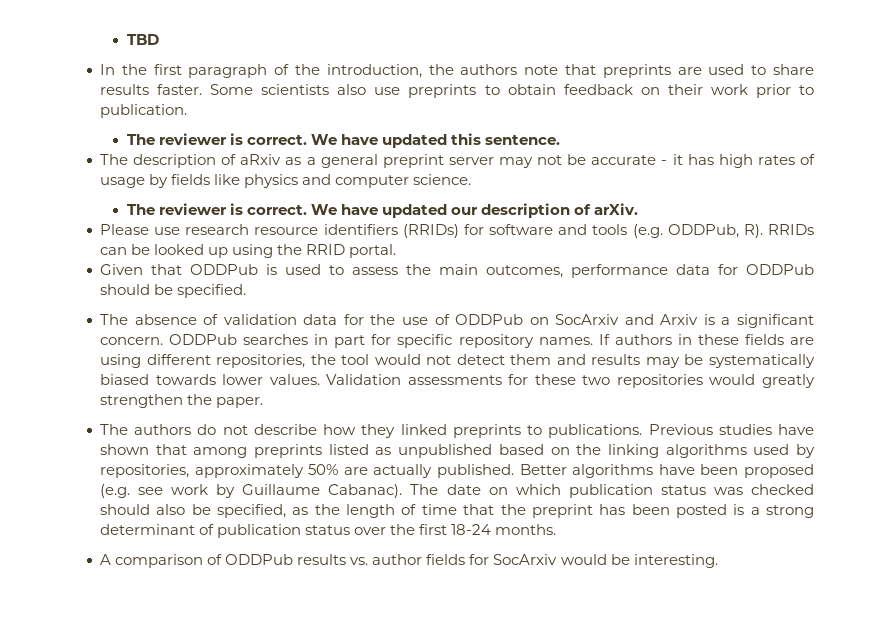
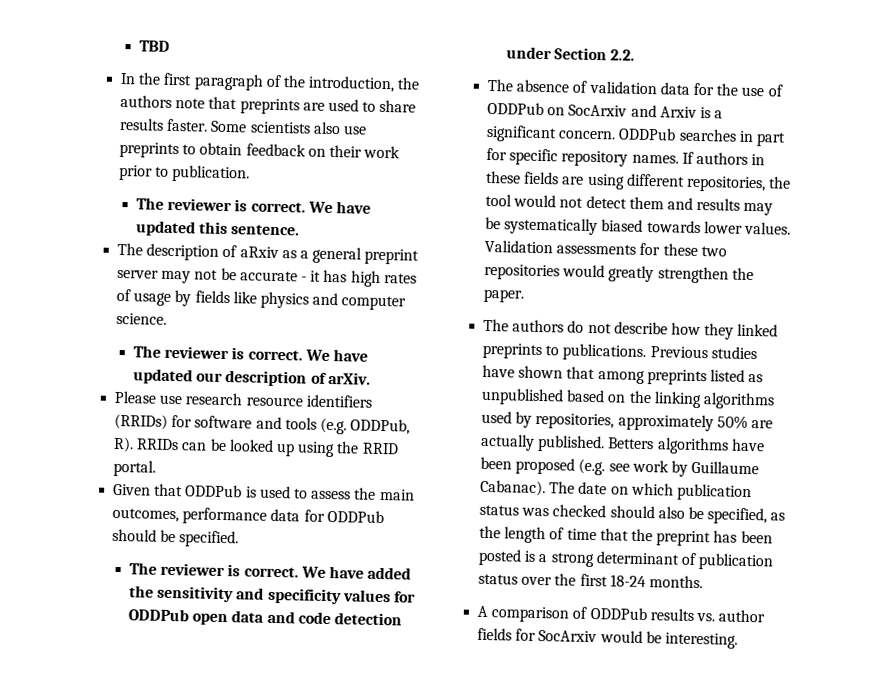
+ The reviewer is correct. We have added the sensitivity and specificity values for ODDPub open data and code detection under Section 2.2.
- Better algorithms have been proposed (e.g. see work by Guillaume Cabanac).
+ Betters algorithms have been proposed (e.g. see work by Guillaume Cabanac).

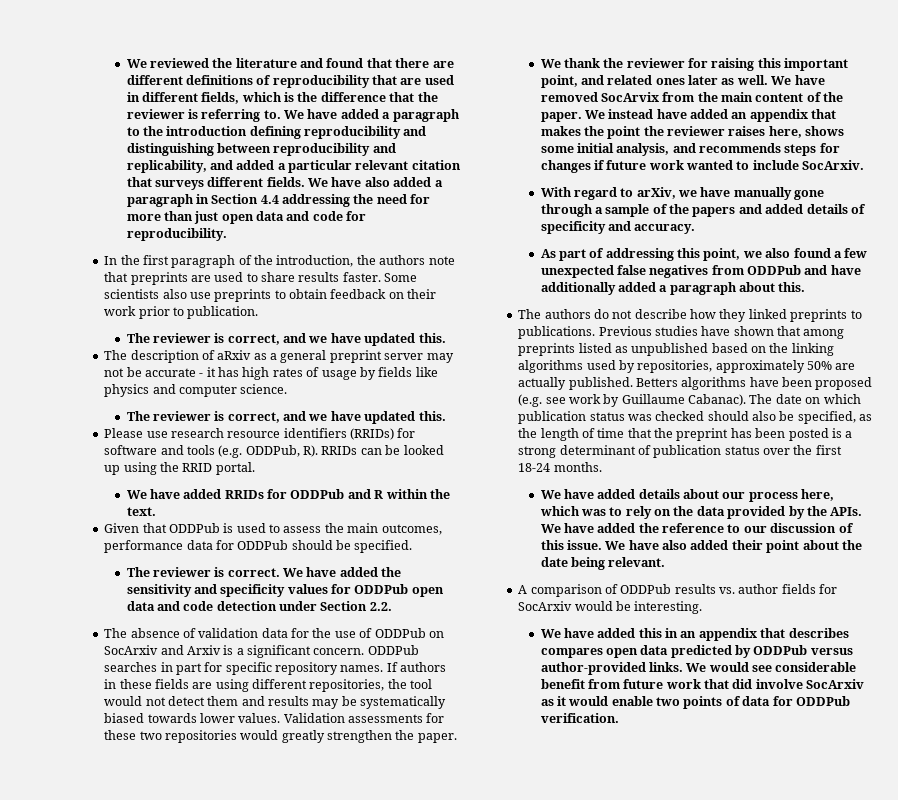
- TBD
+ We reviewed the literature and found that there are different definitions of reproducibility that are used in different fields, which is the difference that the reviewer is referring to. We have added a paragraph to the introduction defining reproducibility and distinguishing between reproducibility and replicability, and added a particular relevant citation that surveys different fields. We have also added a paragraph in Section 4.4 addressing the need for more than just open data and code for reproducibility.
  Some scientists also use preprints to obtain feedback on their work prior to publication.
- The reviewer is correct. We have updated this sentence.
+ The reviewer is correct, and we have updated this.
  The description of aRxiv as a general preprint server may not be accurate - it has high rates of usage by fields like physics and computer science.
- The reviewer is correct. We have updated our description of arXiv.
+ The reviewer is correct, and we have updated this.
+ We have added RRIDs for ODDPub and R within the text.
+ We thank the reviewer for raising this important point, and related ones later as well. We have removed SocArvix from the main content of the paper. We instead have added an appendix that makes the point the reviewer raises here, shows some initial analysis, and recommends steps for changes if future work wanted to include SocArxiv.
+ With regard to arXiv, we have manually gone through a sample of the papers and added details of specificity and accuracy.
+ As part of addressing this point, we also found a few unexpected false negatives from ODDPub and have additionally added a paragraph about this.
+ We have added details about our process here, which was to rely on the data provided by the APIs. We have added the reference to our discussion of this issue. We have also added their point about the date being relevant.
+ We have added this in an appendix that describes compares open data predicted by ODDPub versus author-provided links. We would see considerable benefit from future work that did involve SocArxiv as it would enable two points of data for ODDPub verification.

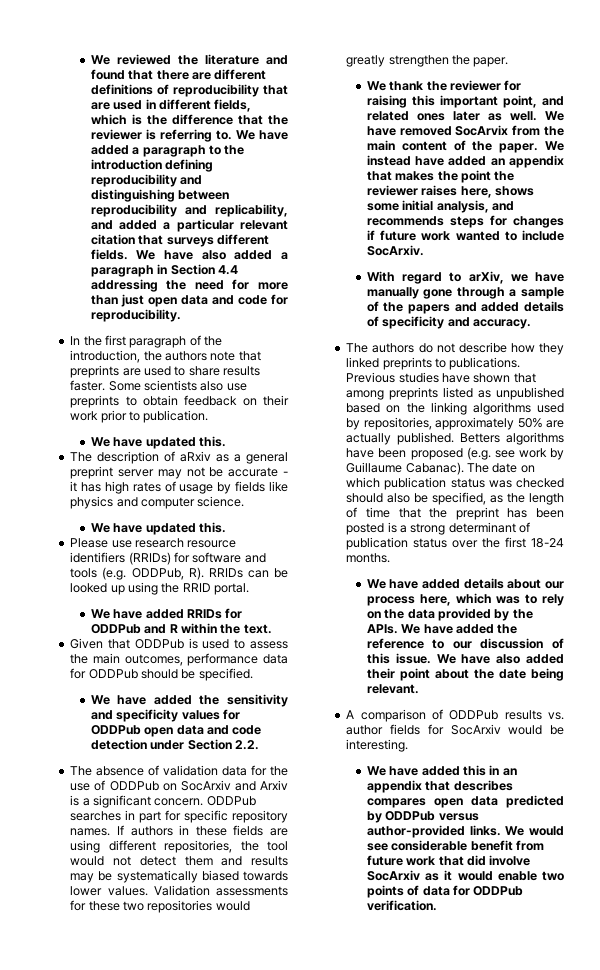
  Some scientists also use preprints to obtain feedback on their work prior to publication.
- The reviewer is correct, and we have updated this.
+ We have updated this.
  The description of aRxiv as a general preprint server may not be accurate - it has high rates of usage by fields like physics and computer science.
- The reviewer is correct, and we have updated this.
+ We have updated this.
- The reviewer is correct.
- As part of addressing this point, we also found a few unexpected false negatives from ODDPub and have additionally added a paragraph about this.

